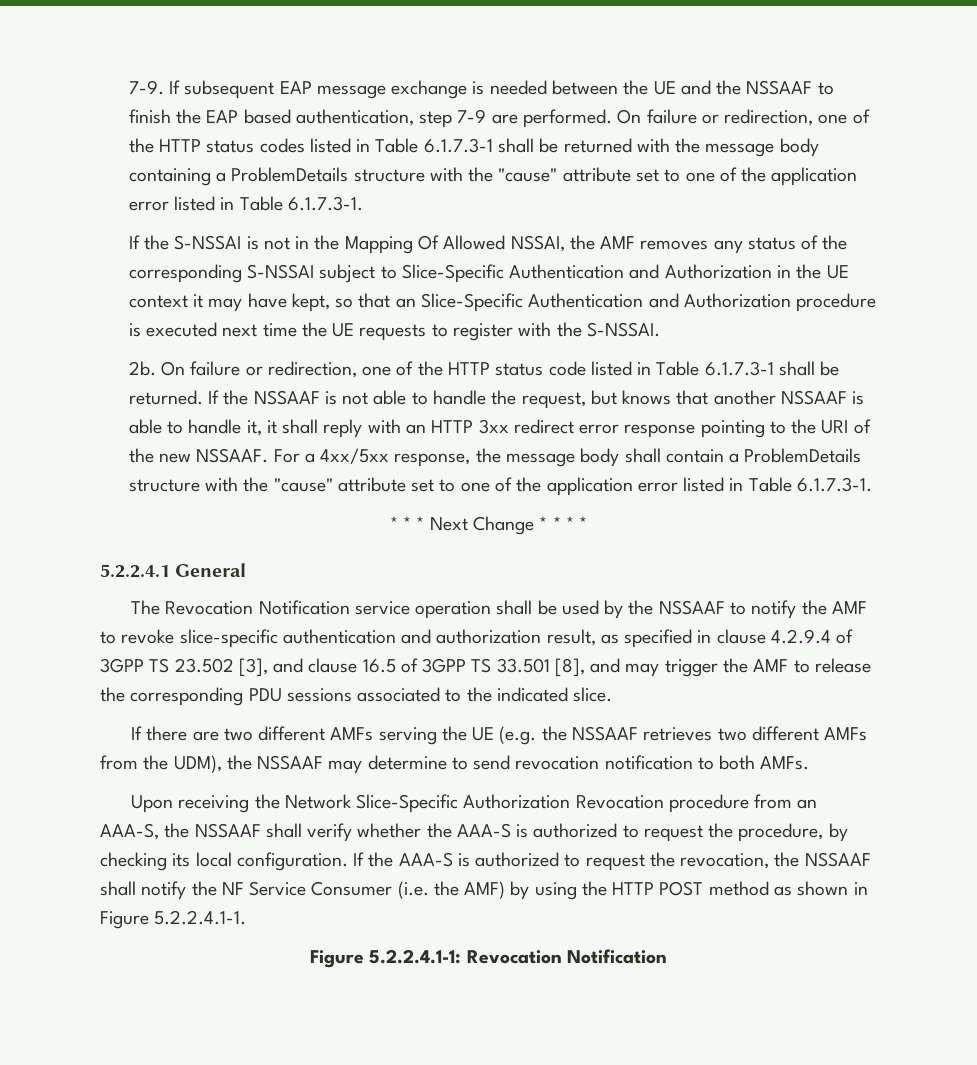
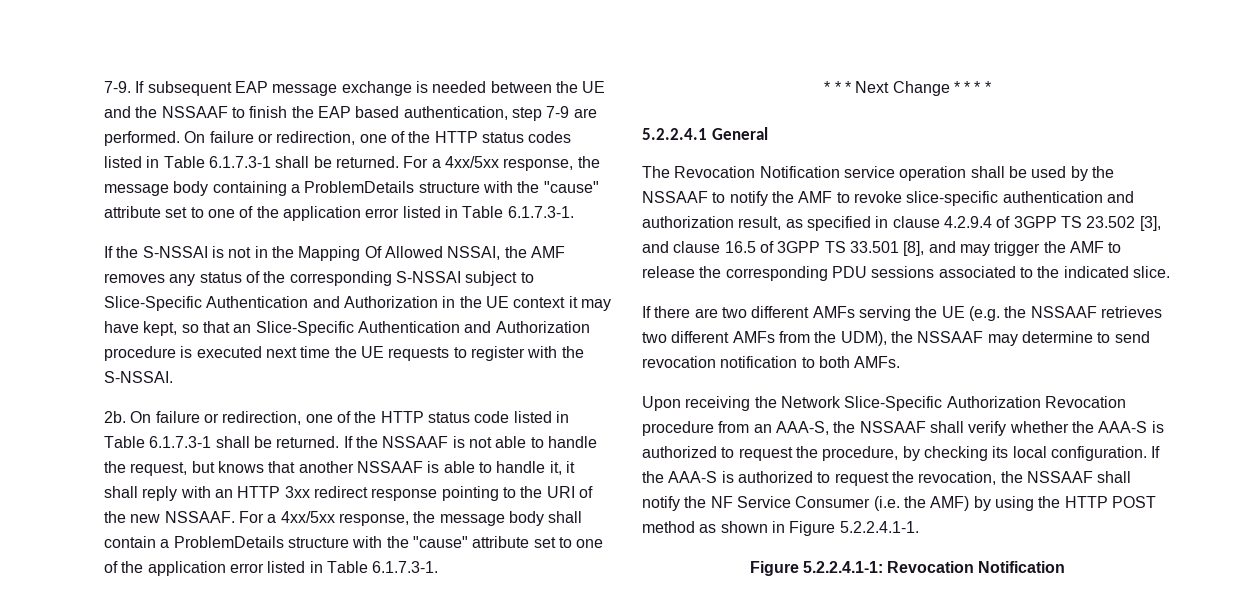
- On failure or redirection, one of the HTTP status codes listed in Table 6.1.7.3-1 shall be returned with the message body containing a ProblemDetails structure with the "cause" attribute set to one of the application error listed in Table 6.1.7.3-1.
+ On failure or redirection, one of the HTTP status codes listed in Table 6.1.7.3-1 shall be returned. For a 4xx/5xx response, the message body containing a ProblemDetails structure with the "cause" attribute set to one of the application error listed in Table 6.1.7.3-1.
- If the NSSAAF is not able to handle the request, but knows that another NSSAAF is able to handle it, it shall reply with an HTTP 3xx redirect error response pointing to the URI of the new NSSAAF.
+ If the NSSAAF is not able to handle the request, but knows that another NSSAAF is able to handle it, it shall reply with an HTTP 3xx redirect response pointing to the URI of the new NSSAAF.

